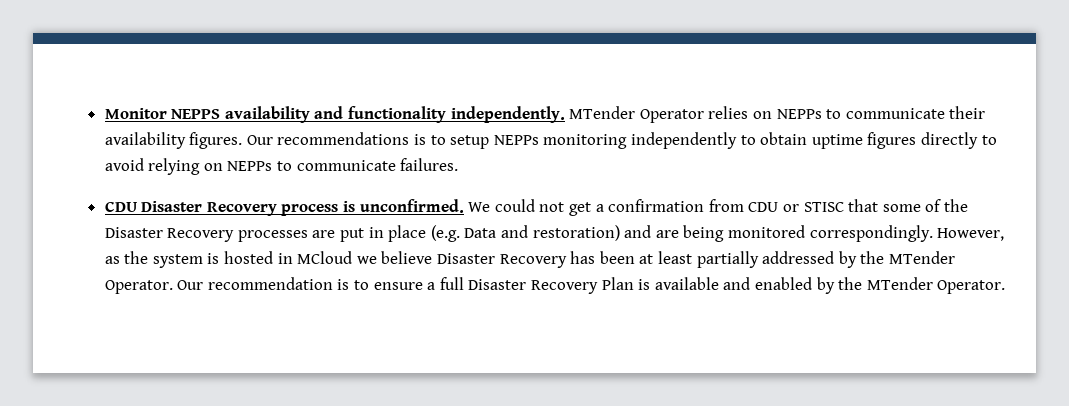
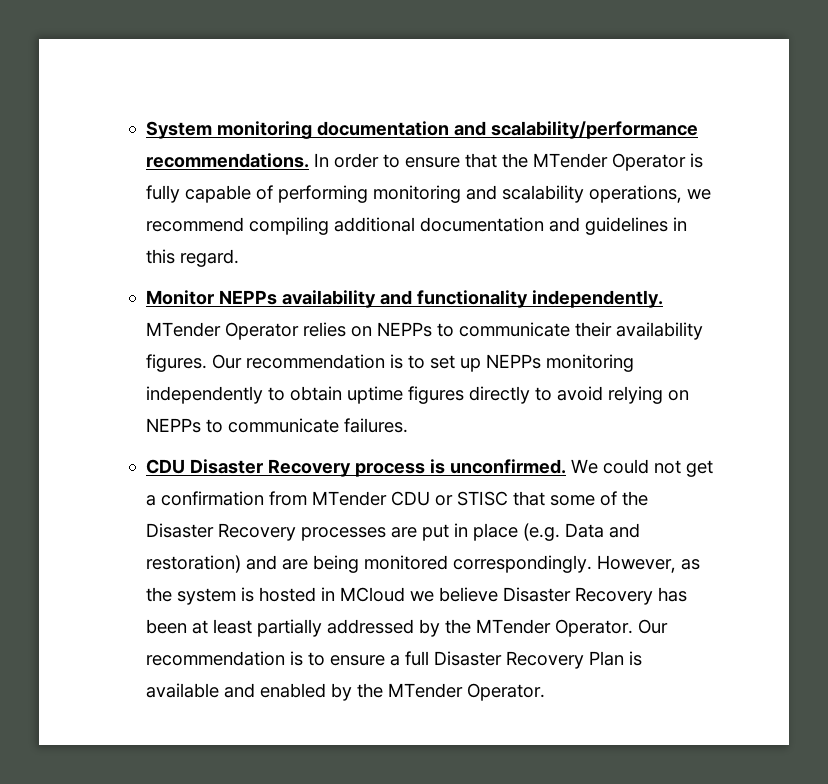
- Monitor NEPPS availability and functionality independently.
+ System monitoring documentation and scalability/performance recommendations. In order to ensure that the MTender Operator is fully capable of performing monitoring and scalability operations, we recommend compiling additional documentation and guidelines in this regard.
+ Monitor NEPPs availability and functionality independently.
- Our recommendations is to setup NEPPs monitoring independently to obtain uptime figures directly to avoid relying on NEPPs to communicate failures.
+ Our recommendation is to set up NEPPs monitoring independently to obtain uptime figures directly to avoid relying on NEPPs to communicate failures.
- We could not get a confirmation from CDU or STISC that some of the Disaster Recovery processes are put in place (e.g. Data and restoration) and are being monitored correspondingly.
+ We could not get a confirmation from MTender CDU or STISC that some of the Disaster Recovery processes are put in place (e.g. Data and restoration) and are being monitored correspondingly.

